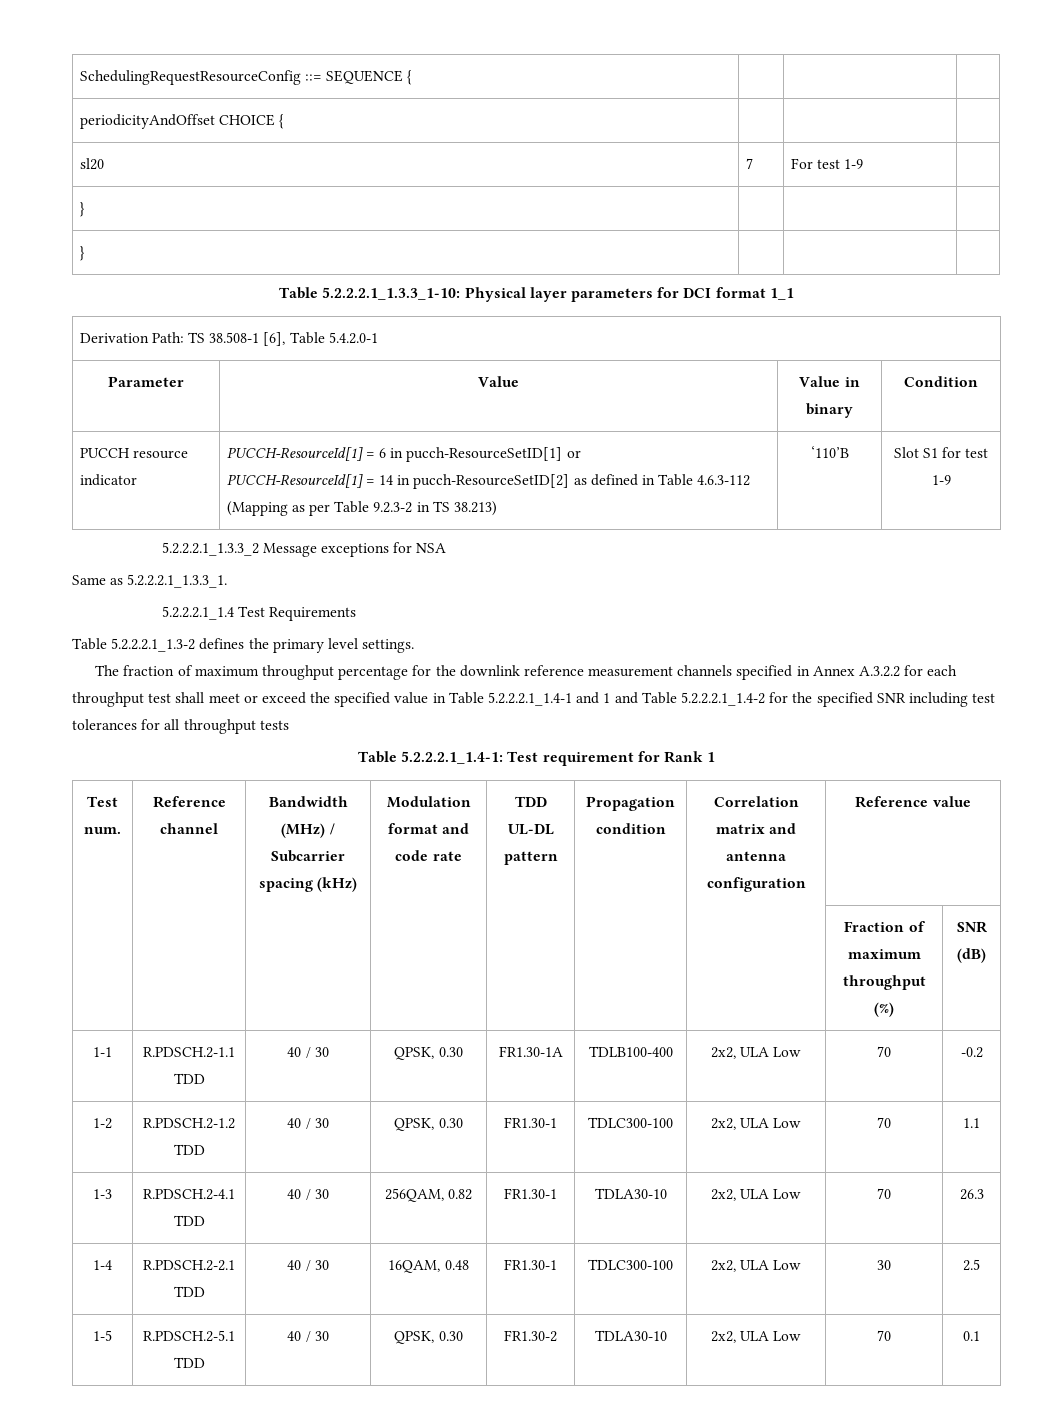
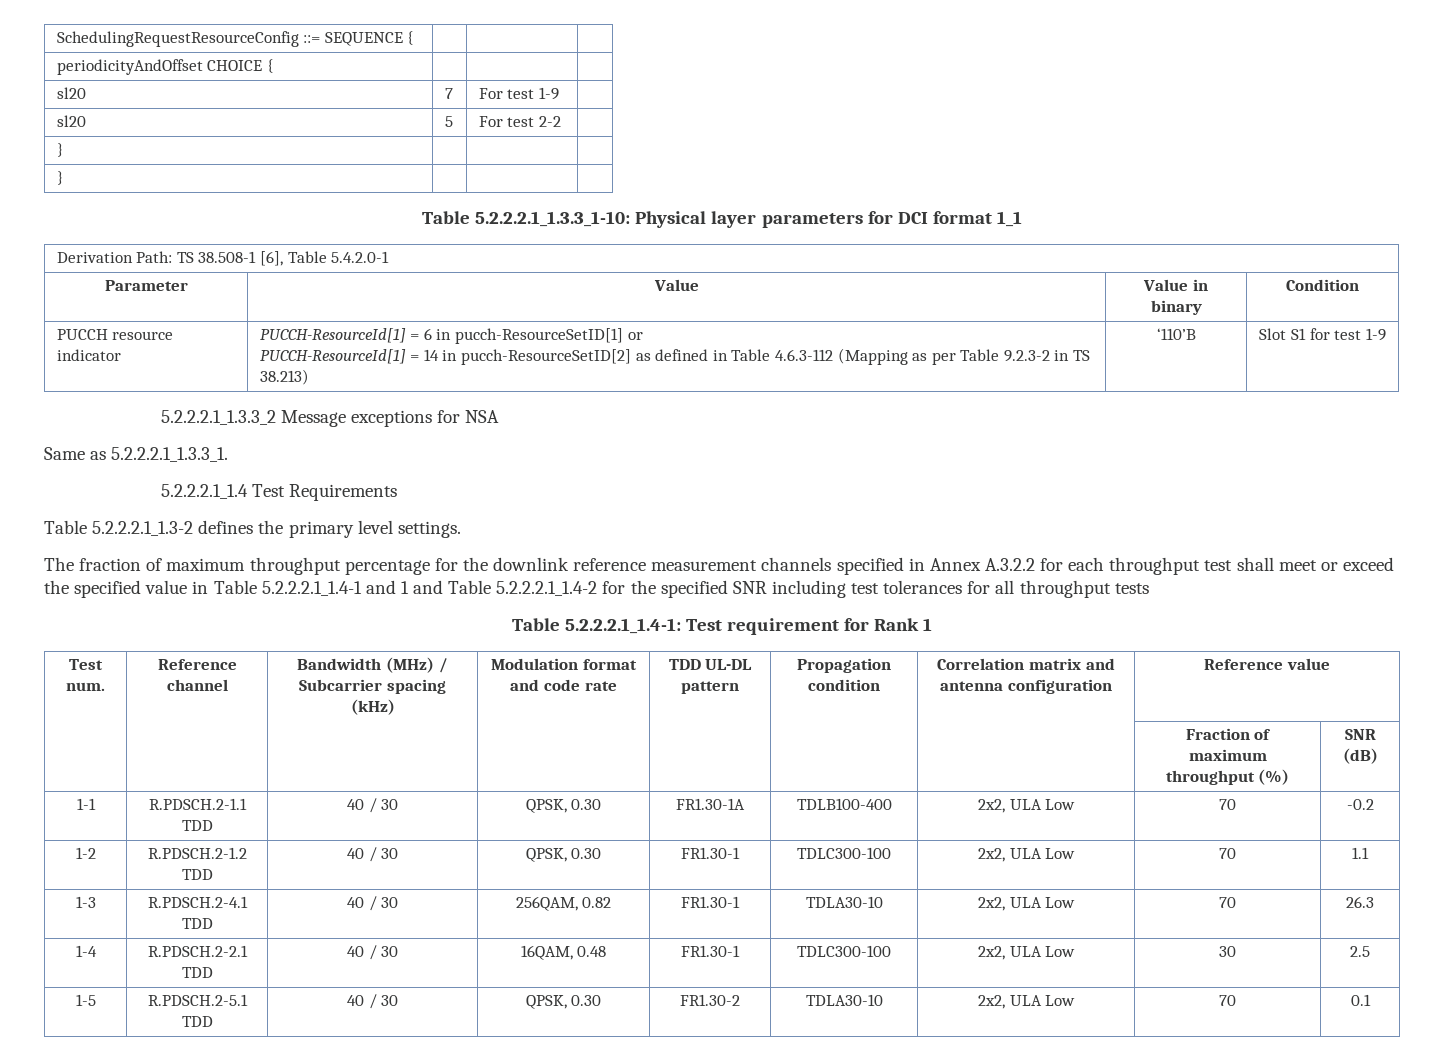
+ sl20 | 5 | For test 2-2 |

